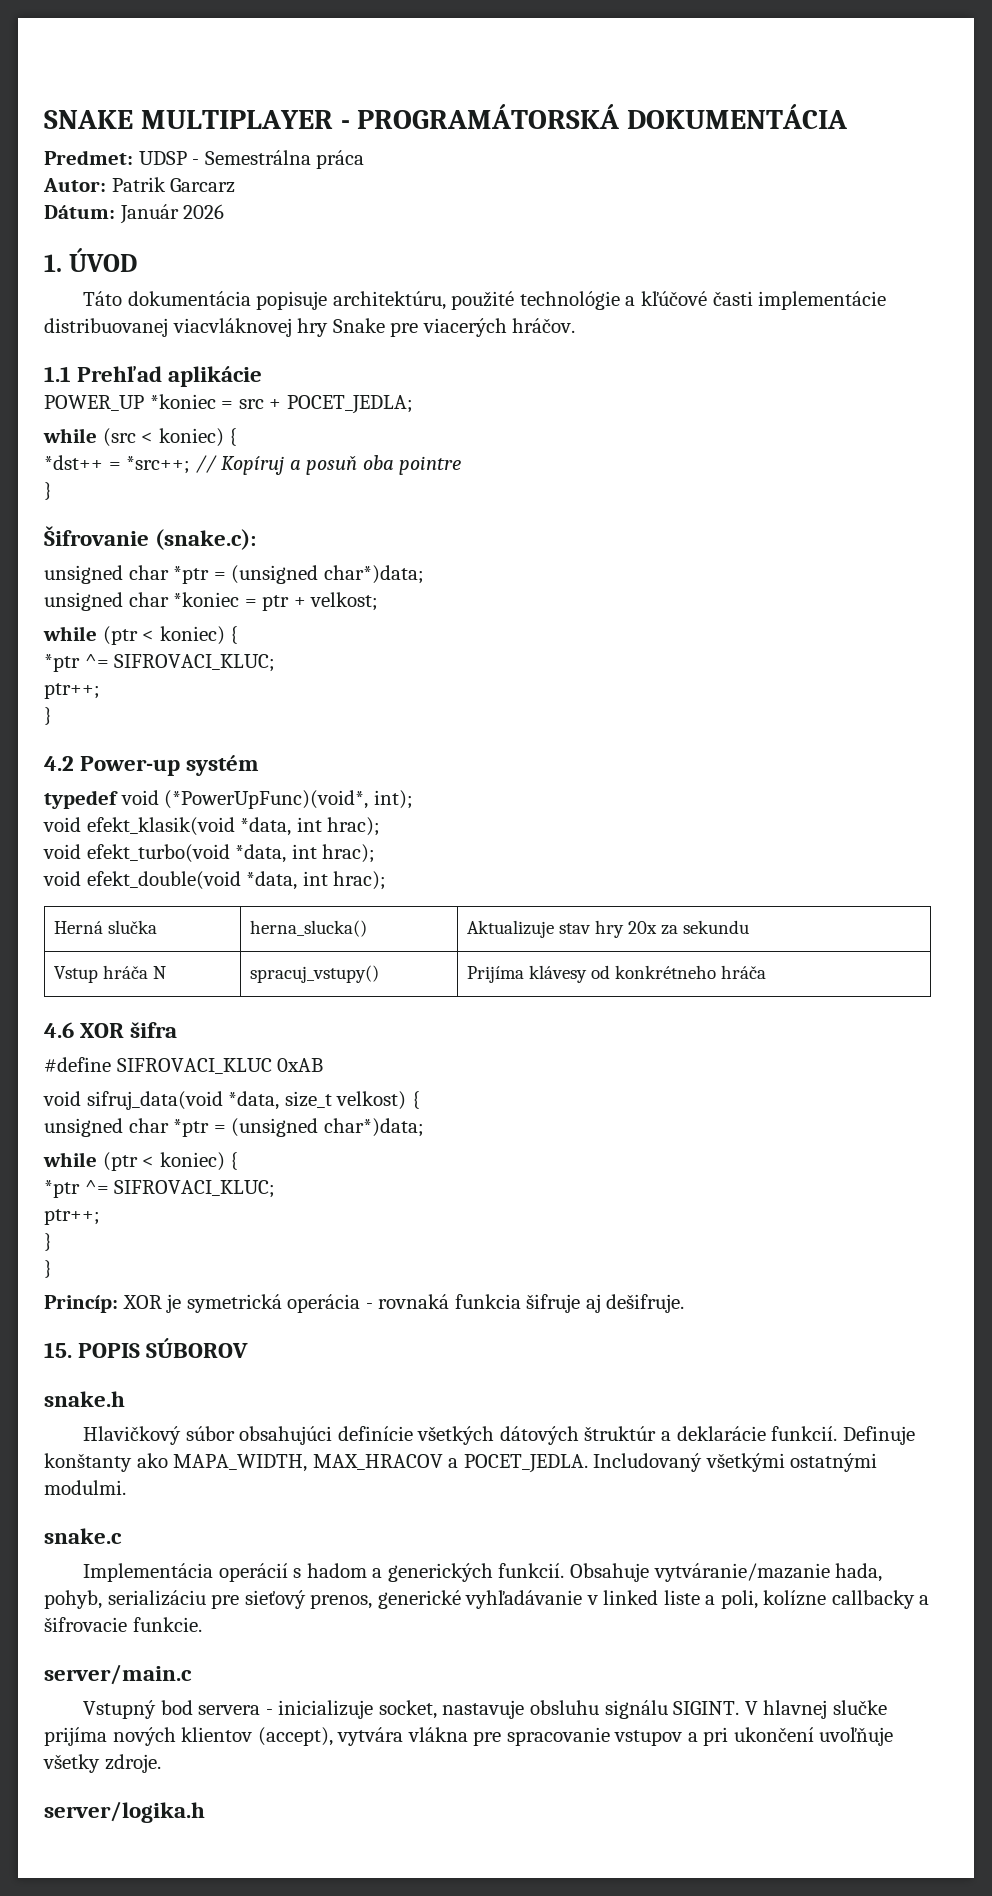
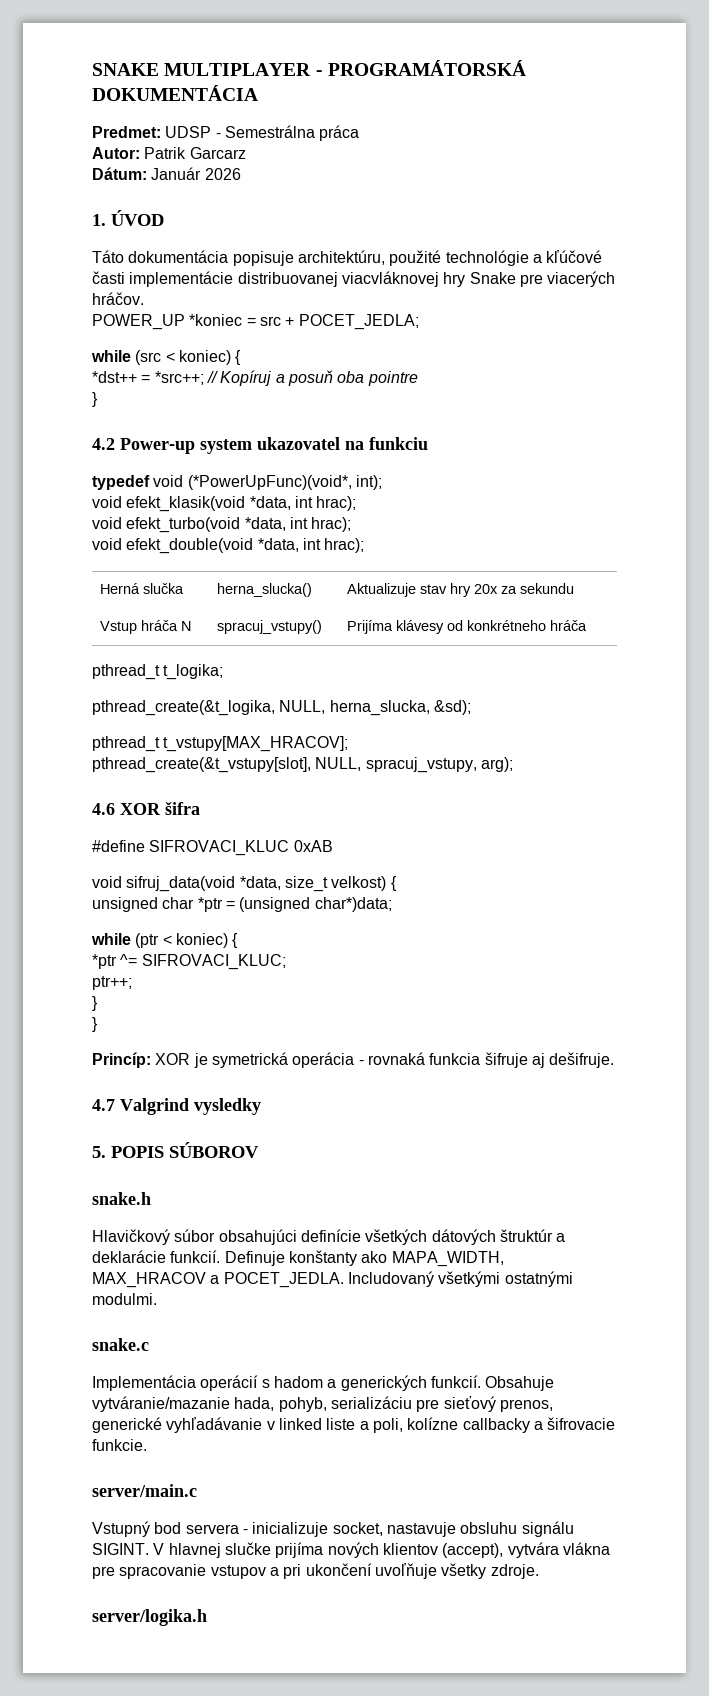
- 1.1 Prehľad aplikácie
- Šifrovanie (snake.c):
- unsigned char *ptr = (unsigned char*)data;
- unsigned char *koniec = ptr + velkost;
- while (ptr < koniec) {
- *ptr ^= SIFROVACI_KLUC;
- ptr++;
- }
- 4.2 Power-up systém
+ 4.2 Power-up system ukazovatel na funkciu
+ pthread_t t_logika;
+ pthread_create(&t_logika, NULL, herna_slucka, &sd);
+ pthread_t t_vstupy[MAX_HRACOV];
+ pthread_create(&t_vstupy[slot], NULL, spracuj_vstupy, arg);
- 15. POPIS SÚBOROV
+ 4.7 Valgrind vysledky
+ 5. POPIS SÚBOROV

